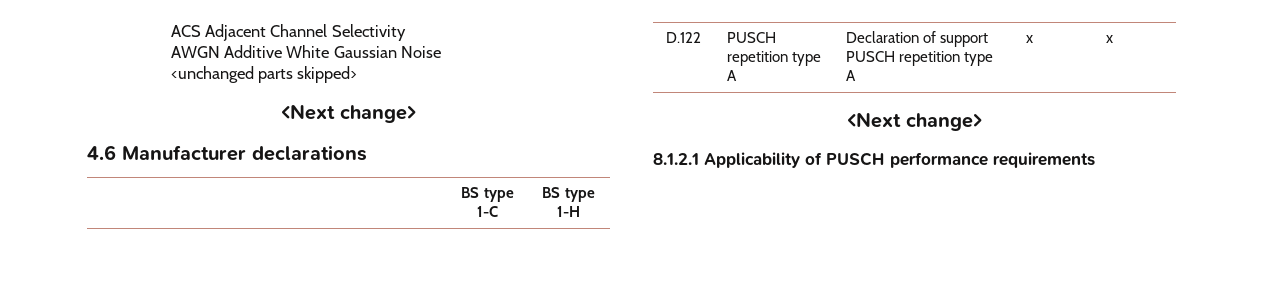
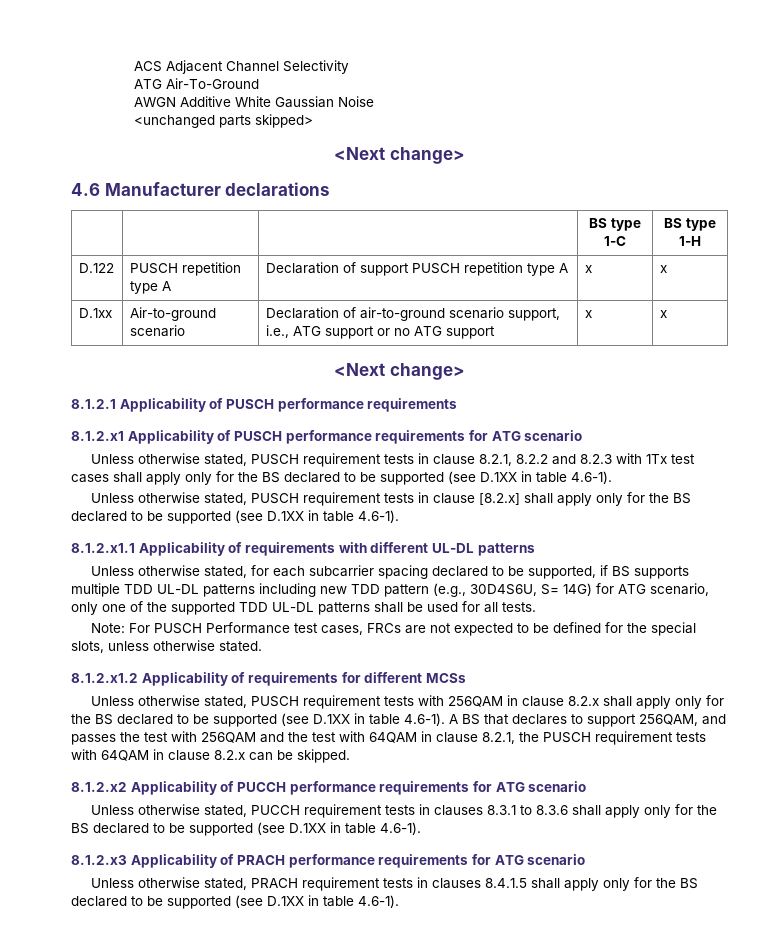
+ ATG Air-To-Ground
+ D.1xx | Air-to-ground scenario | Declaration of air-to-ground scenario support, i.e., ATG support or no ATG support | x | x
+ 8.1.2.x1 Applicability of PUSCH performance requirements for ATG scenario
+ Unless otherwise stated, PUSCH requirement tests in clause 8.2.1, 8.2.2 and 8.2.3 with 1Tx test cases shall apply only for the BS declared to be supported (see D.1XX in table 4.6-1).
+ Unless otherwise stated, PUSCH requirement tests in clause [8.2.x] shall apply only for the BS declared to be supported (see D.1XX in table 4.6-1).
+ 8.1.2.x1.1 Applicability of requirements with different UL-DL patterns
+ Unless otherwise stated, for each subcarrier spacing declared to be supported, if BS supports multiple TDD UL-DL patterns including new TDD pattern (e.g., 30D4S6U, S= 14G) for ATG scenario, only one of the supported TDD UL-DL patterns shall be used for all tests.
+ Note: For PUSCH Performance test cases, FRCs are not expected to be defined for the special slots, unless otherwise stated.
+ 8.1.2.x1.2 Applicability of requirements for different MCSs
+ Unless otherwise stated, PUSCH requirement tests with 256QAM in clause 8.2.x shall apply only for the BS declared to be supported (see D.1XX in table 4.6-1). A BS that declares to support 256QAM, and passes the test with 256QAM and the test with 64QAM in clause 8.2.1, the PUSCH requirement tests with 64QAM in clause 8.2.x can be skipped.
+ 8.1.2.x2 Applicability of PUCCH performance requirements for ATG scenario
+ Unless otherwise stated, PUCCH requirement tests in clauses 8.3.1 to 8.3.6 shall apply only for the BS declared to be supported (see D.1XX in table 4.6-1).
+ 8.1.2.x3 Applicability of PRACH performance requirements for ATG scenario
+ Unless otherwise stated, PRACH requirement tests in clauses 8.4.1.5 shall apply only for the BS declared to be supported (see D.1XX in table 4.6-1).

